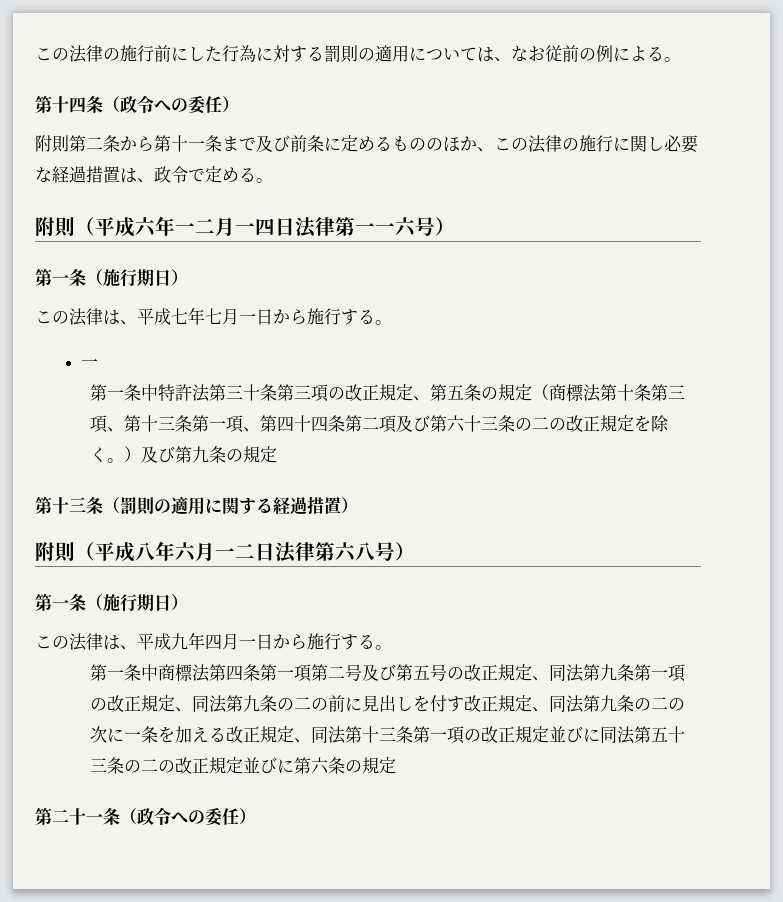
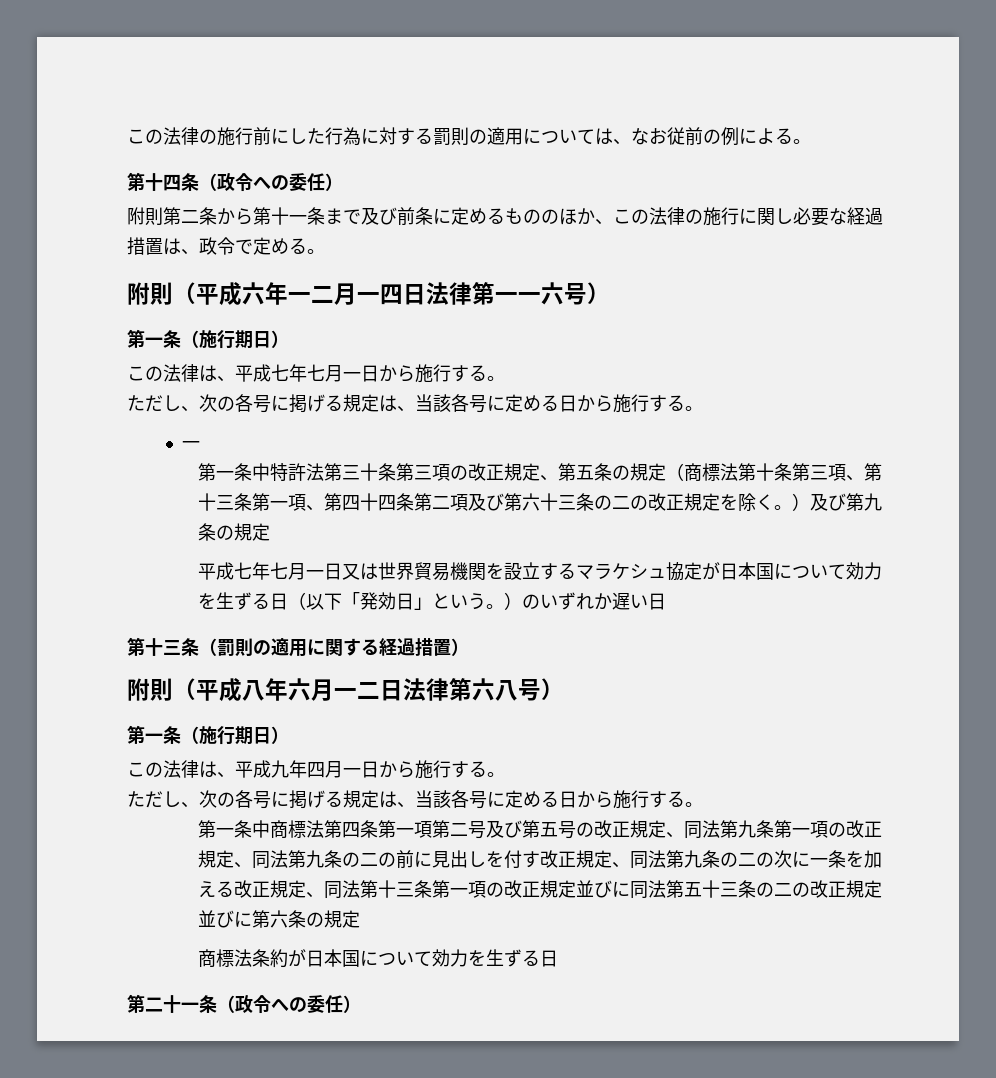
  この法律は、平成七年七月一日から施行する。
+ ただし、次の各号に掲げる規定は、当該各号に定める日から施行する。
+ 平成七年七月一日又は世界貿易機関を設立するマラケシュ協定が日本国について効力を生ずる日（以下「発効日」という。）のいずれか遅い日
  この法律は、平成九年四月一日から施行する。
+ ただし、次の各号に掲げる規定は、当該各号に定める日から施行する。
+ 商標法条約が日本国について効力を生ずる日

